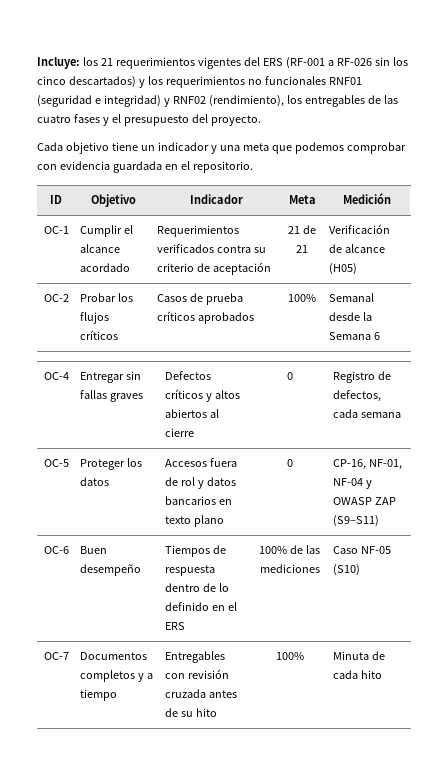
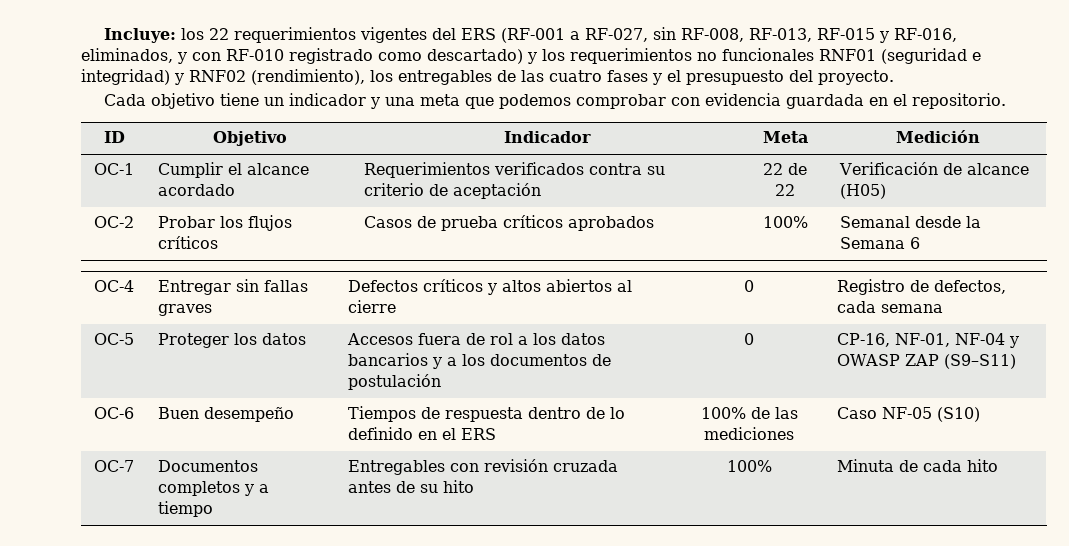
- Incluye: los 21 requerimientos vigentes del ERS (RF-001 a RF-026 sin los cinco descartados) y los requerimientos no funcionales RNF01 (seguridad e integridad) y RNF02 (rendimiento), los entregables de las cuatro fases y el presupuesto del proyecto.
+ Incluye: los 22 requerimientos vigentes del ERS (RF-001 a RF-027, sin RF-008, RF-013, RF-015 y RF-016, eliminados, y con RF-010 registrado como descartado) y los requerimientos no funcionales RNF01 (seguridad e integridad) y RNF02 (rendimiento), los entregables de las cuatro fases y el presupuesto del proyecto.
- OC-1 | Cumplir el alcance acordado | Requerimientos verificados contra su criterio de aceptación | 21 de 21 | Verificación de alcance (H05)
+ OC-1 | Cumplir el alcance acordado | Requerimientos verificados contra su criterio de aceptación | 22 de 22 | Verificación de alcance (H05)
- OC-5 | Proteger los datos | Accesos fuera de rol y datos bancarios en texto plano | 0 | CP-16, NF-01, NF-04 y OWASP ZAP (S9–S11)
+ OC-5 | Proteger los datos | Accesos fuera de rol a los datos bancarios y a los documentos de postulación | 0 | CP-16, NF-01, NF-04 y OWASP ZAP (S9–S11)

